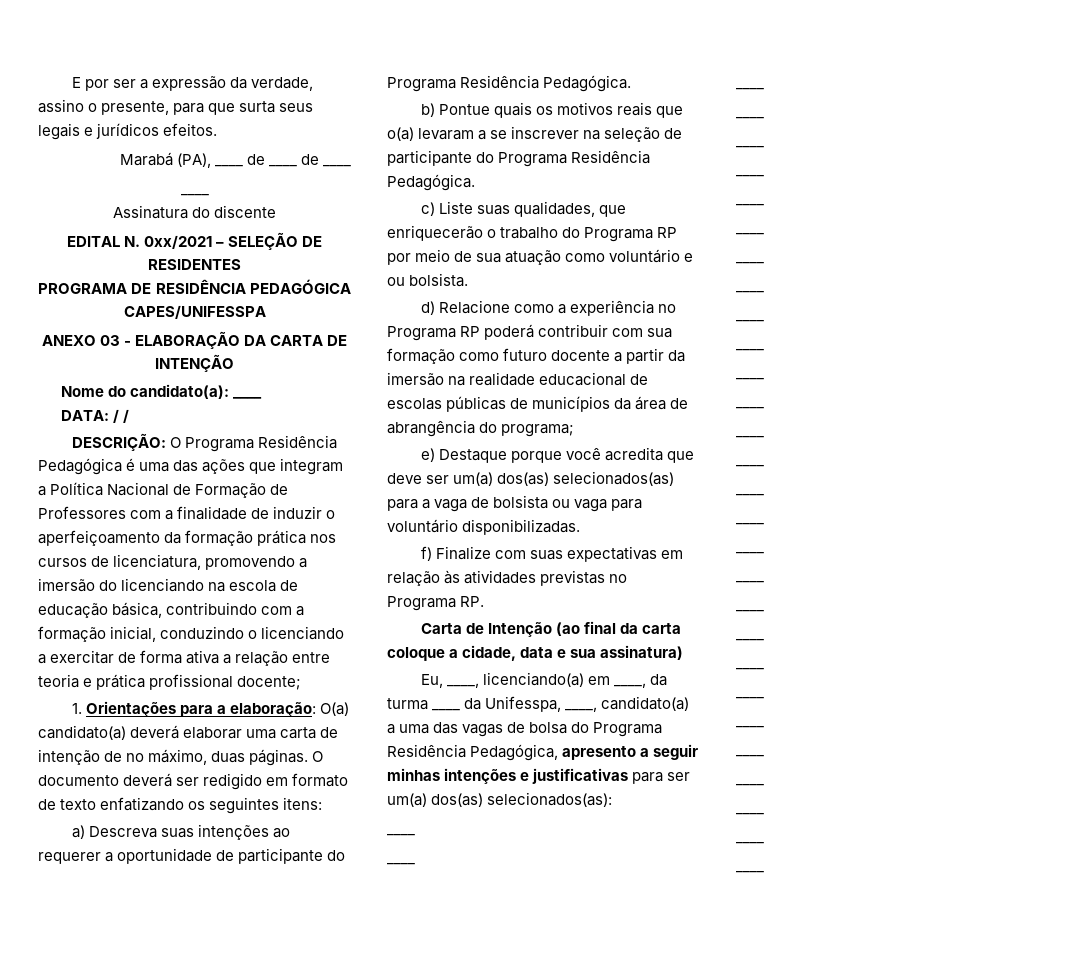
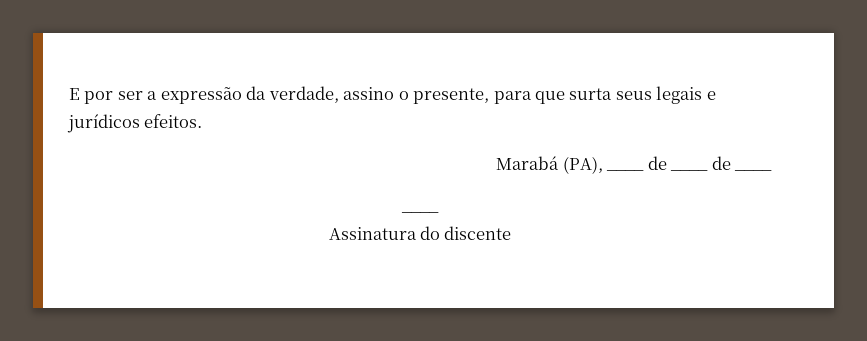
- EDITAL N. 0xx/2021 – SELEÇÃO DE RESIDENTES
- PROGRAMA DE RESIDÊNCIA PEDAGÓGICA CAPES/UNIFESSPA
- ANEXO 03 - ELABORAÇÃO DA CARTA DE INTENÇÃO
- Nome do candidato(a): ____
- DATA: / /
- DESCRIÇÃO: O Programa Residência Pedagógica é uma das ações que integram a Política Nacional de Formação de Professores com a finalidade de induzir o aperfeiçoamento da formação prática nos cursos de licenciatura, promovendo a imersão do licenciando na escola de educação básica, contribuindo com a formação inicial, conduzindo o licenciando a exercitar de forma ativa a relação entre teoria e prática profissional docente;
- 1. Orientações para a elaboração: O(a) candidato(a) deverá elaborar uma carta de intenção de no máximo, duas páginas. O documento deverá ser redigido em formato de texto enfatizando os seguintes itens:
- a) Descreva suas intenções ao requerer a oportunidade de participante do Programa Residência Pedagógica.
- b) Pontue quais os motivos reais que o(a) levaram a se inscrever na seleção de participante do Programa Residência Pedagógica.
- c) Liste suas qualidades, que enriquecerão o trabalho do Programa RP por meio de sua atuação como voluntário e ou bolsista.
- d) Relacione como a experiência no Programa RP poderá contribuir com sua formação como futuro docente a partir da imersão na realidade educacional de escolas públicas de municípios da área de abrangência do programa;
- e) Destaque porque você acredita que deve ser um(a) dos(as) selecionados(as) para a vaga de bolsista ou vaga para voluntário disponibilizadas.
- f) Finalize com suas expectativas em relação às atividades previstas no Programa RP.
- Carta de Intenção (ao final da carta coloque a cidade, data e sua assinatura)
- Eu, ____, licenciando(a) em ____, da turma ____ da Unifesspa, ____, candidato(a) a uma das vagas de bolsa do Programa Residência Pedagógica, apresento a seguir minhas intenções e justificativas para ser um(a) dos(as) selecionados(as):
- ____
- ____
- ____
- ____
- ____
- ____
- ____
- ____
- ____
- ____
- ____
- ____
- ____
- ____
- ____
- ____
- ____
- ____
- ____
- ____
- ____
- ____
- ____
- ____
- ____
- ____
- ____
- ____
- ____
- ____

